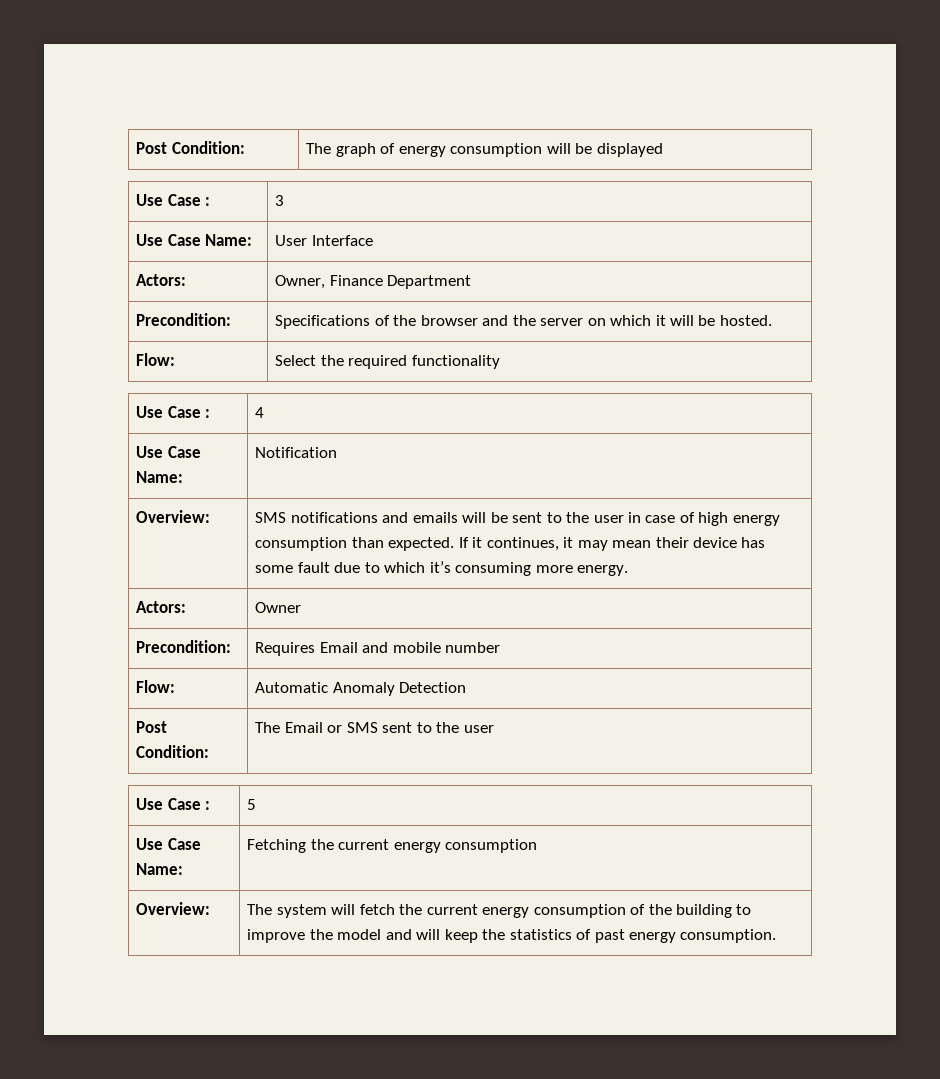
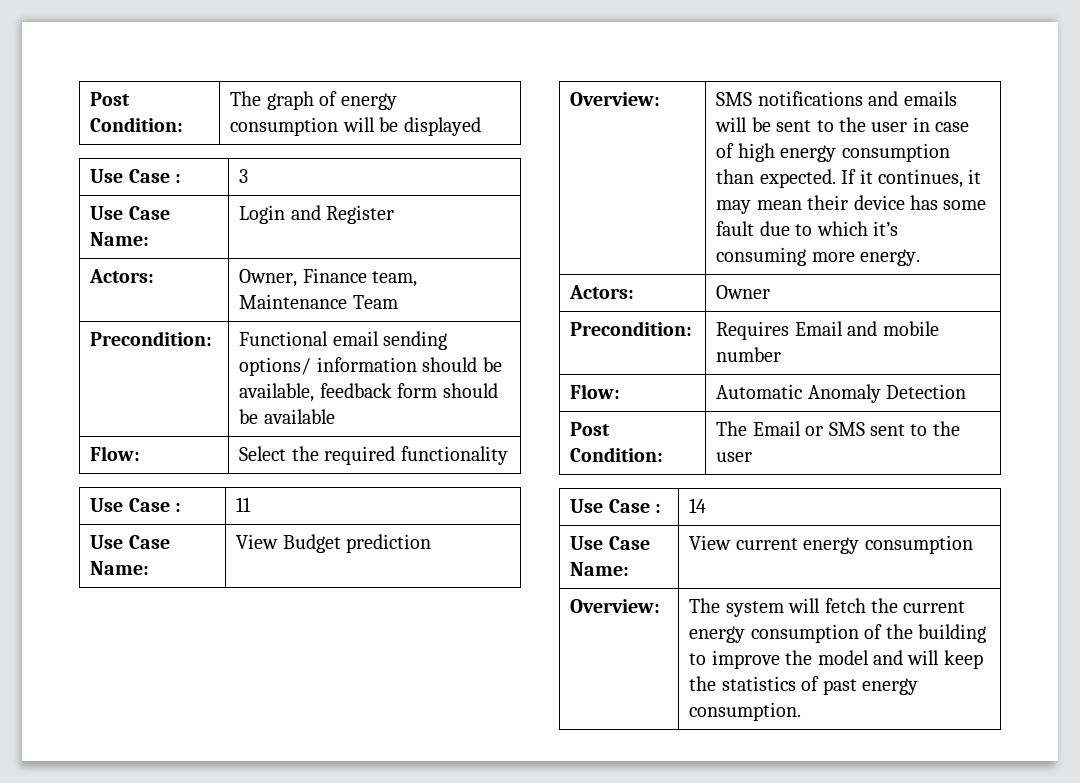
- Use Case Name: | User Interface
+ Use Case Name: | Login and Register
- Actors: | Owner, Finance Department
- Precondition: | Specifications of the browser and the server on which it will be hosted.
+ Actors: | Owner, Finance team, Maintenance Team
+ Precondition: | Functional email sending options/ information should be available, feedback form should be available
- Use Case : | 4
- Use Case Name: | Notification
+ Use Case : | 11
+ Use Case Name: | View Budget prediction
- Use Case : | 5
- Use Case Name: | Fetching the current energy consumption
+ Use Case : | 14
+ Use Case Name: | View current energy consumption

